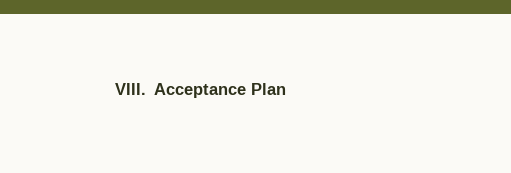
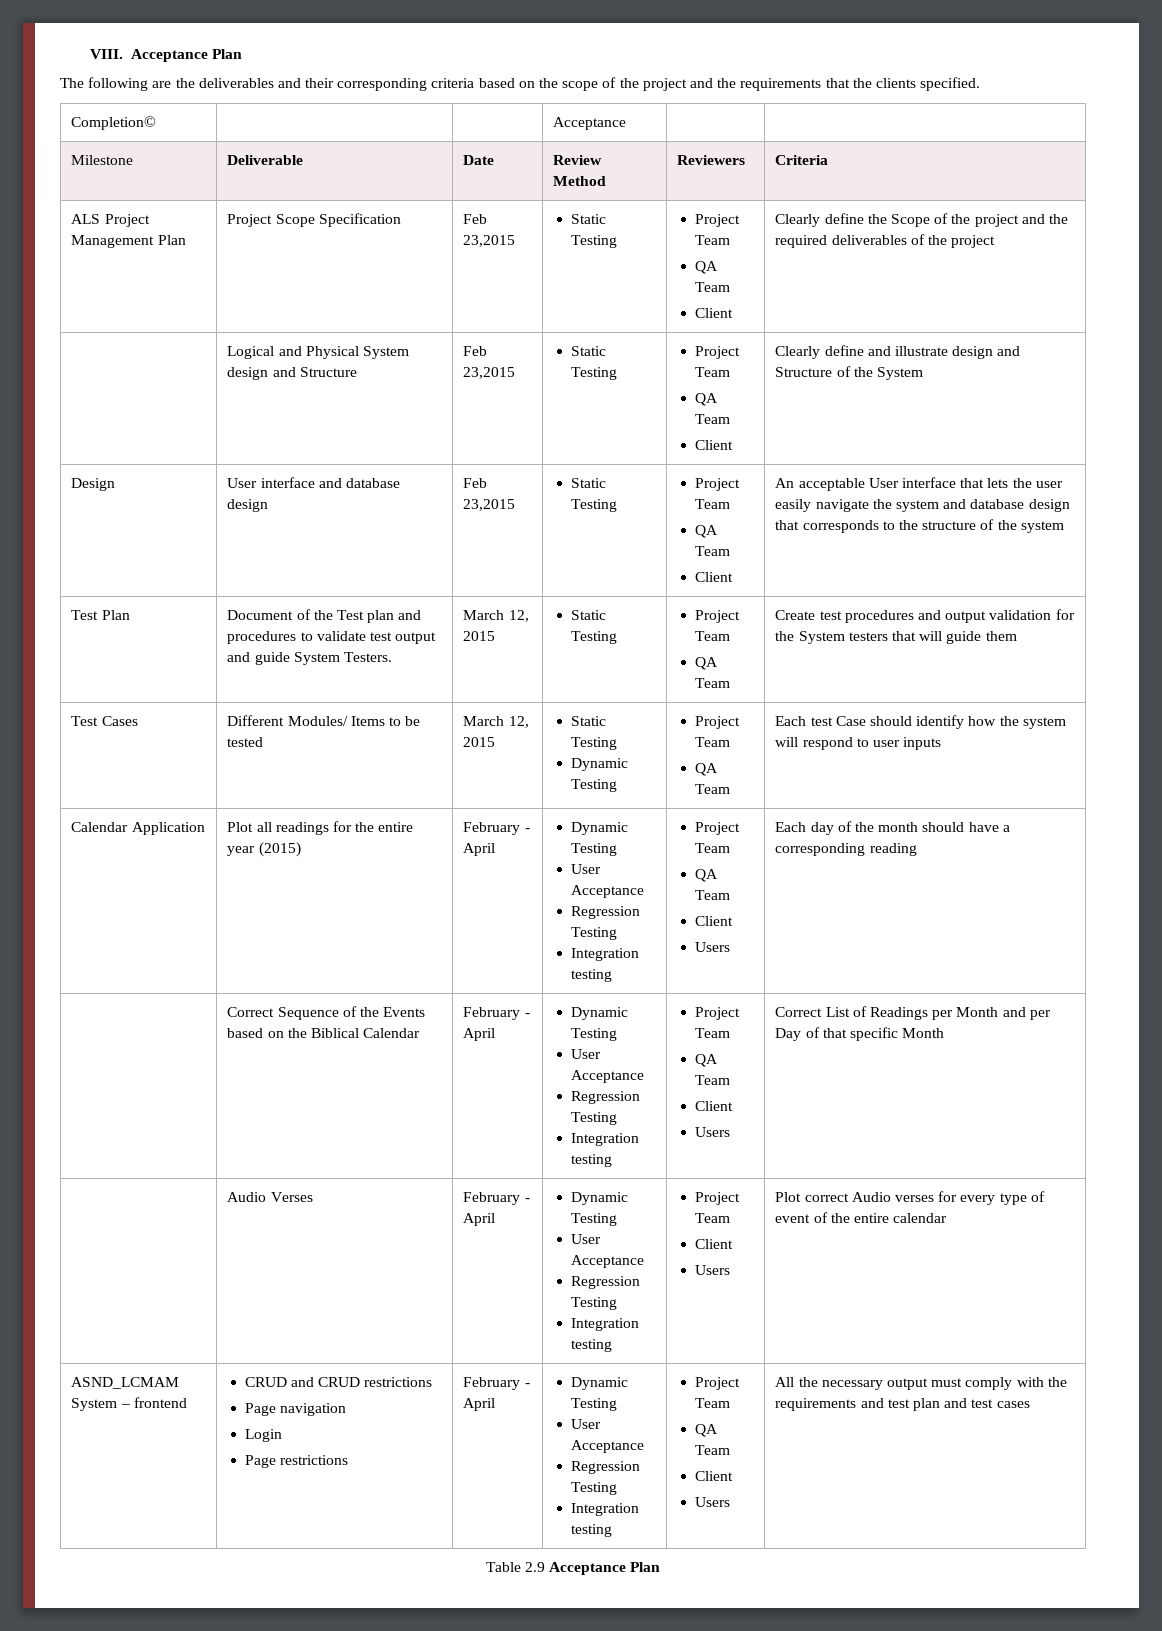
+ The following are the deliverables and their corresponding criteria based on the scope of the project and the requirements that the clients specified.
+ Completion© | | | Acceptance | |
+ Milestone | Deliverable | Date | Review Method | Reviewers | Criteria
+ ALS Project Management Plan | Project Scope Specification | Feb 23,2015 | Static Testing | Project Team
+ QA Team
+ Client | Clearly define the Scope of the project and the required deliverables of the project
+ | Logical and Physical System design and Structure | Feb 23,2015 | Static Testing | Project Team
+ QA Team
+ Client | Clearly define and illustrate design and Structure of the System
+ Design | User interface and database design | Feb 23,2015 | Static Testing | Project Team
+ QA Team
+ Client | An acceptable User interface that lets the user easily navigate the system and database design that corresponds to the structure of the system
+ Test Plan | Document of the Test plan and procedures to validate test output and guide System Testers. | March 12, 2015 | Static Testing | Project Team
+ QA Team | Create test procedures and output validation for the System testers that will guide them
+ Test Cases | Different Modules/ Items to be tested | March 12, 2015 | Static Testing
+ Dynamic Testing | Project Team
+ QA Team | Each test Case should identify how the system will respond to user inputs
+ Calendar Application | Plot all readings for the entire year (2015) | February - April | Dynamic Testing
+ User Acceptance
+ Regression Testing
+ Integration testing | Project Team
+ QA Team
+ Client
+ Users | Each day of the month should have a corresponding reading
+ | Correct Sequence of the Events based on the Biblical Calendar | February - April | Dynamic Testing
+ User Acceptance
+ Regression Testing
+ Integration testing | Project Team
+ QA Team
+ Client
+ Users | Correct List of Readings per Month and per Day of that specific Month
+ | Audio Verses | February - April | Dynamic Testing
+ User Acceptance
+ Regression Testing
+ Integration testing | Project Team
+ Client
+ Users | Plot correct Audio verses for every type of event of the entire calendar
+ ASND_LCMAM System – frontend | CRUD and CRUD restrictions
+ Page navigation
+ Login
+ Page restrictions | February - April | Dynamic Testing
+ User Acceptance
+ Regression Testing
+ Integration testing | Project Team
+ QA Team
+ Client
+ Users | All the necessary output must comply with the requirements and test plan and test cases
+ Table 2.9 Acceptance Plan

